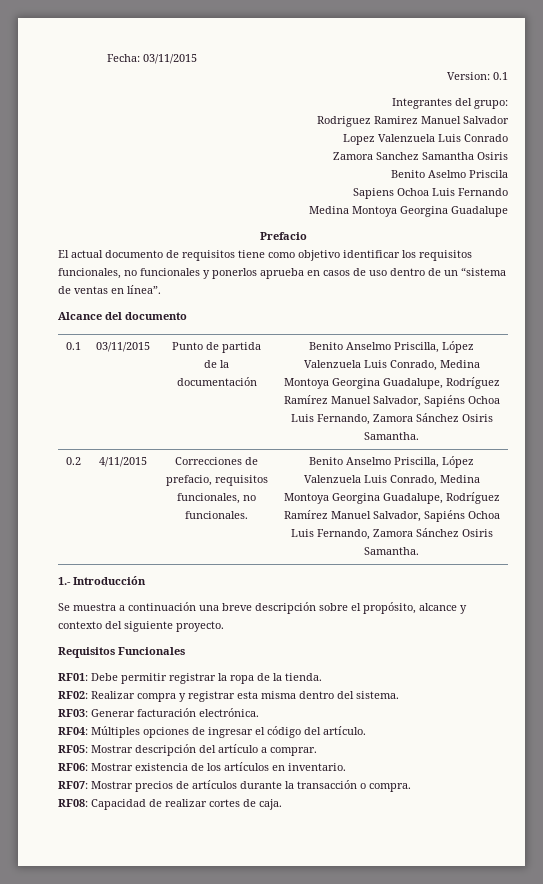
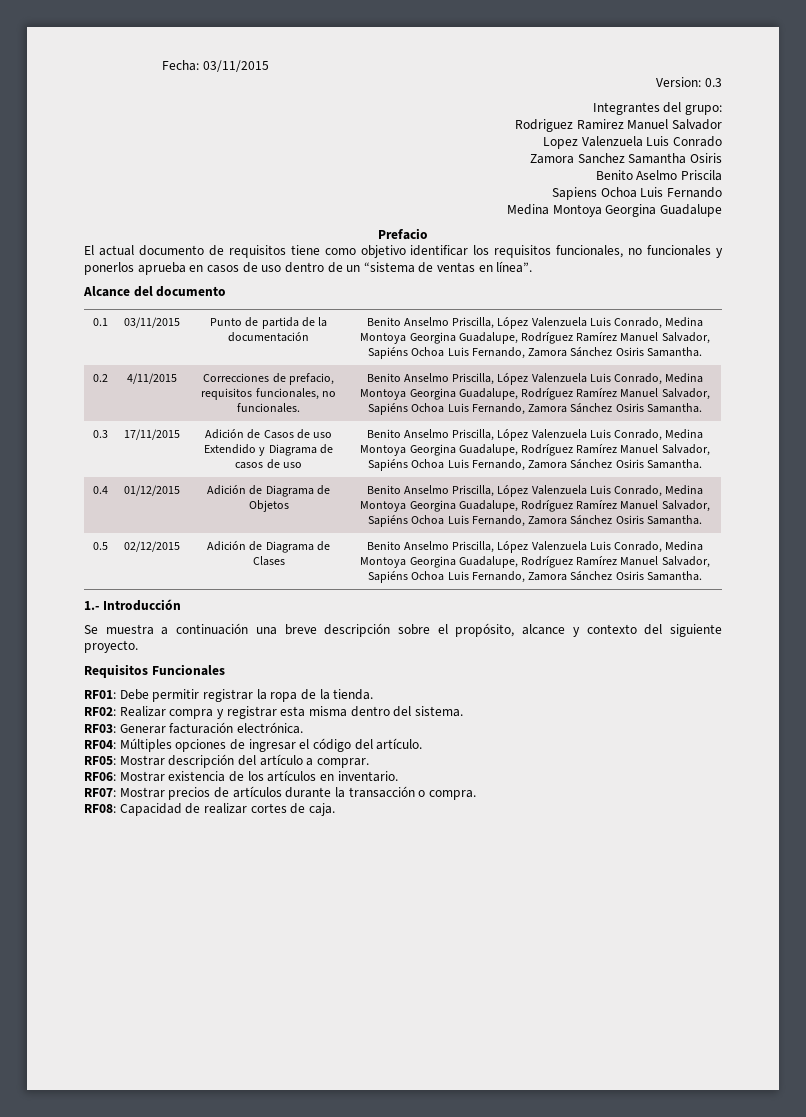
- Version: 0.1
+ Version: 0.3
+ 0.3 | 17/11/2015 | Adición de Casos de uso Extendido y Diagrama de casos de uso | Benito Anselmo Priscilla, López Valenzuela Luis Conrado, Medina Montoya Georgina Guadalupe, Rodríguez Ramírez Manuel Salvador, Sapiéns Ochoa Luis Fernando, Zamora Sánchez Osiris Samantha.
+ 0.4 | 01/12/2015 | Adición de Diagrama de Objetos | Benito Anselmo Priscilla, López Valenzuela Luis Conrado, Medina Montoya Georgina Guadalupe, Rodríguez Ramírez Manuel Salvador, Sapiéns Ochoa Luis Fernando, Zamora Sánchez Osiris Samantha.
+ 0.5 | 02/12/2015 | Adición de Diagrama de Clases | Benito Anselmo Priscilla, López Valenzuela Luis Conrado, Medina Montoya Georgina Guadalupe, Rodríguez Ramírez Manuel Salvador, Sapiéns Ochoa Luis Fernando, Zamora Sánchez Osiris Samantha.

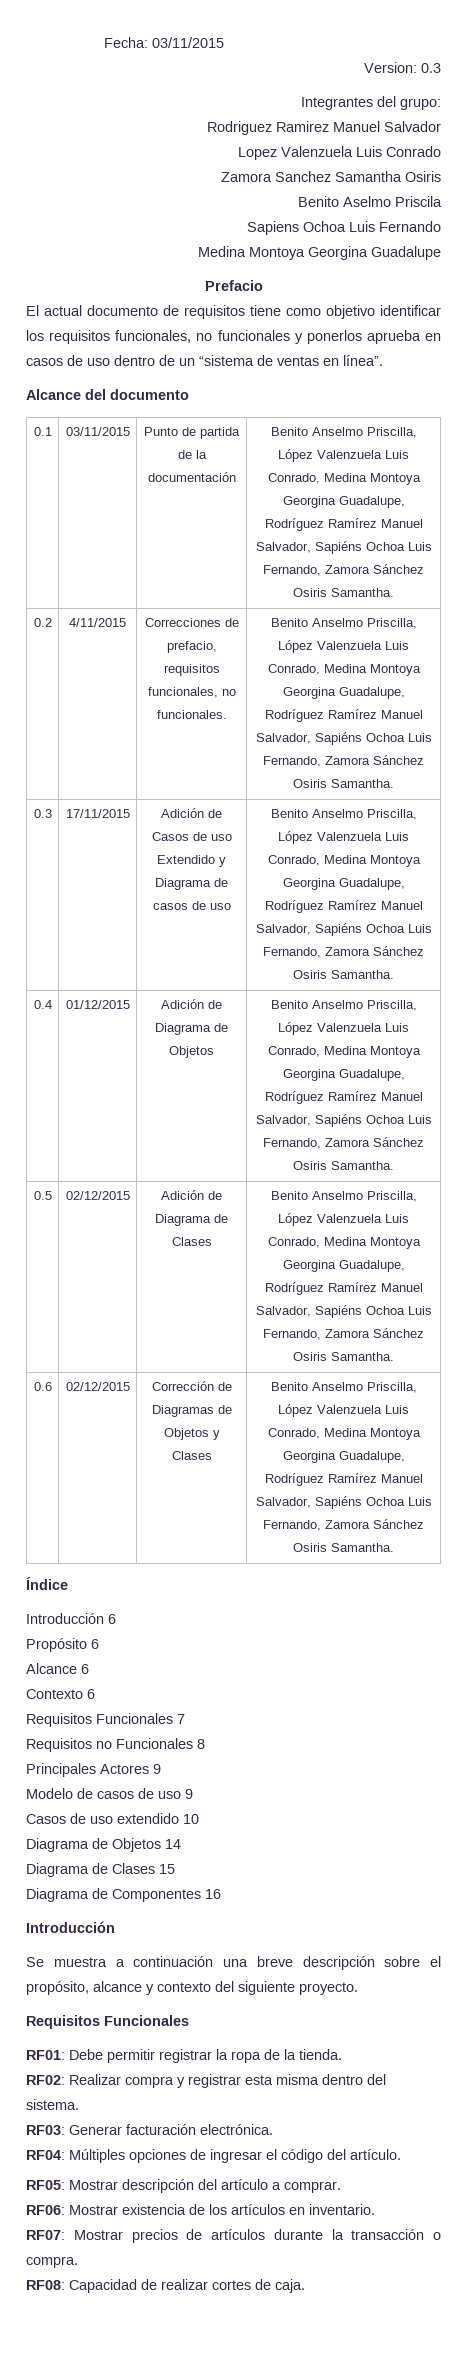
- 1.- Introducción
+ 0.6 | 02/12/2015 | Corrección de Diagramas de Objetos y Clases | Benito Anselmo Priscilla, López Valenzuela Luis Conrado, Medina Montoya Georgina Guadalupe, Rodríguez Ramírez Manuel Salvador, Sapiéns Ochoa Luis Fernando, Zamora Sánchez Osiris Samantha.
+ Índice
+ Introducción 6
+ Propósito 6
+ Alcance 6
+ Contexto 6
+ Requisitos Funcionales 7
+ Requisitos no Funcionales 8
+ Principales Actores 9
+ Modelo de casos de uso 9
+ Casos de uso extendido 10
+ Diagrama de Objetos 14
+ Diagrama de Clases 15
+ Diagrama de Componentes 16
+ Introducción

